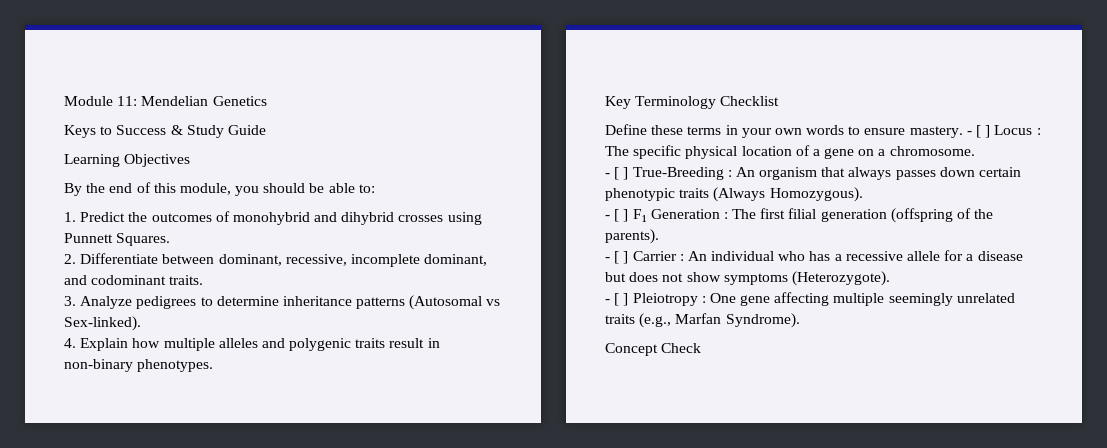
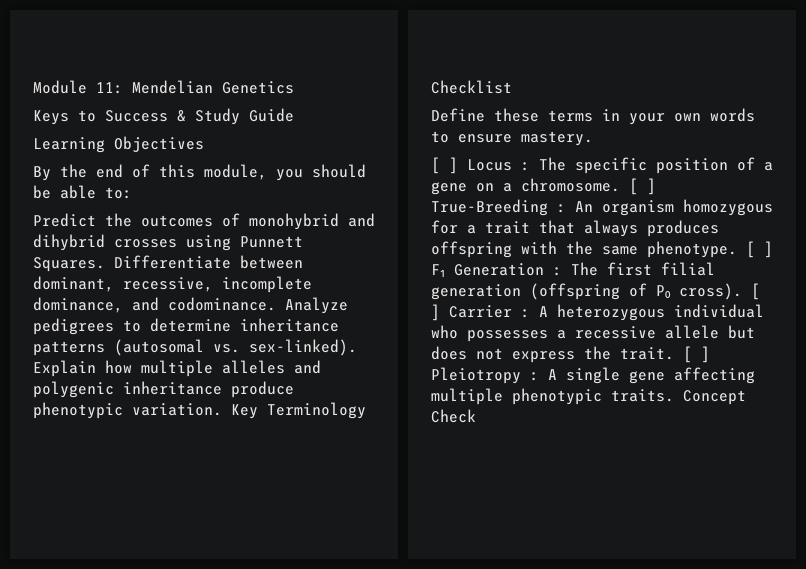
- 1. Predict the outcomes of monohybrid and dihybrid crosses using Punnett Squares.
- 2. Differentiate between dominant, recessive, incomplete dominant, and codominant traits.
- 3. Analyze pedigrees to determine inheritance patterns (Autosomal vs Sex-linked).
- 4. Explain how multiple alleles and polygenic traits result in non-binary phenotypes.
- Key Terminology Checklist
+ Predict the outcomes of monohybrid and dihybrid crosses using Punnett Squares. Differentiate between dominant, recessive, incomplete dominance, and codominance. Analyze pedigrees to determine inheritance patterns (autosomal vs. sex-linked). Explain how multiple alleles and polygenic inheritance produce phenotypic variation. Key Terminology Checklist
- Define these terms in your own words to ensure mastery. - [ ] Locus : The specific physical location of a gene on a chromosome.
- - [ ] True-Breeding : An organism that always passes down certain phenotypic traits (Always Homozygous).
- - [ ] F₁ Generation : The first filial generation (offspring of the parents).
- - [ ] Carrier : An individual who has a recessive allele for a disease but does not show symptoms (Heterozygote).
- - [ ] Pleiotropy : One gene affecting multiple seemingly unrelated traits (e.g., Marfan Syndrome).
- Concept Check
+ Define these terms in your own words to ensure mastery.
+ [ ] Locus : The specific position of a gene on a chromosome. [ ] True-Breeding : An organism homozygous for a trait that always produces offspring with the same phenotype. [ ] F₁ Generation : The first filial generation (offspring of P₀ cross). [ ] Carrier : A heterozygous individual who possesses a recessive allele but does not express the trait. [ ] Pleiotropy : A single gene affecting multiple phenotypic traits. Concept Check

